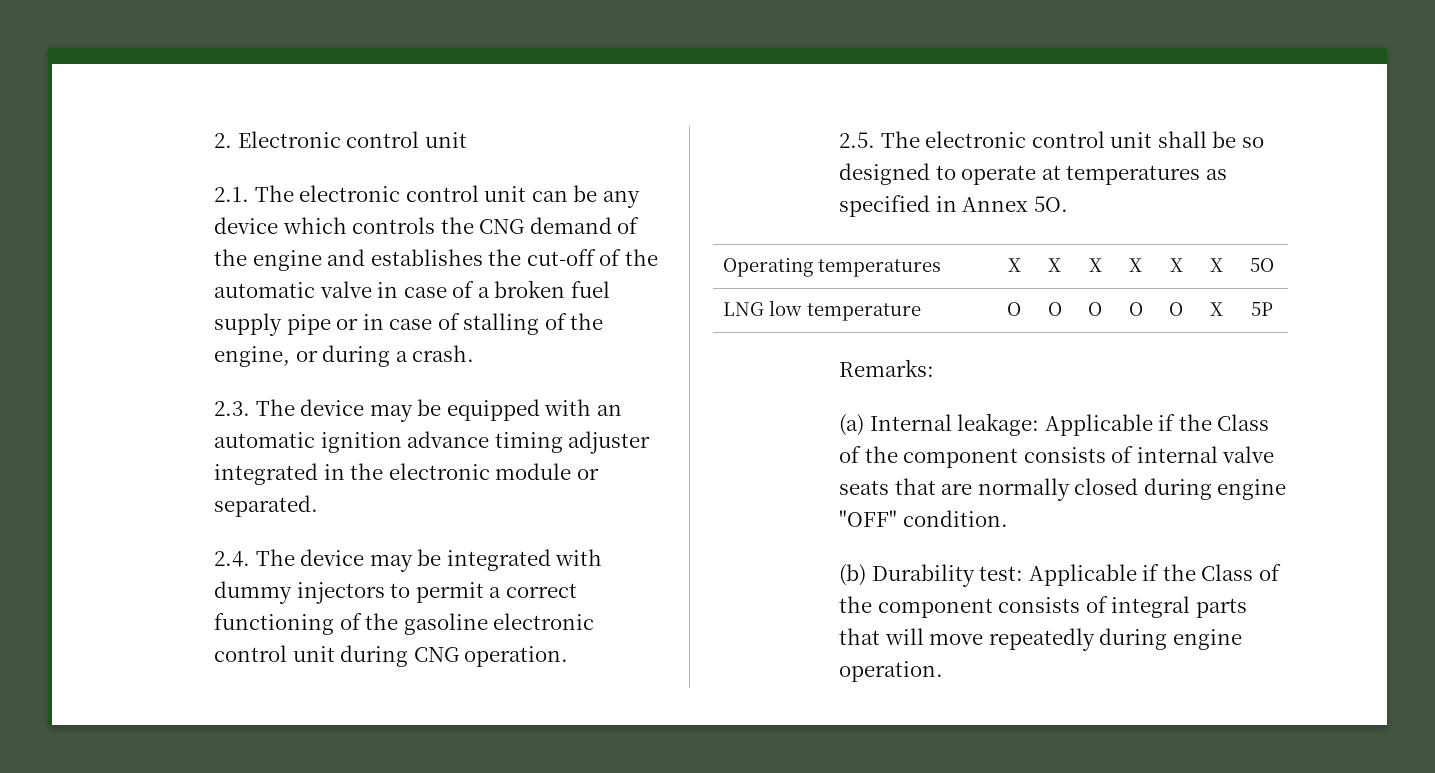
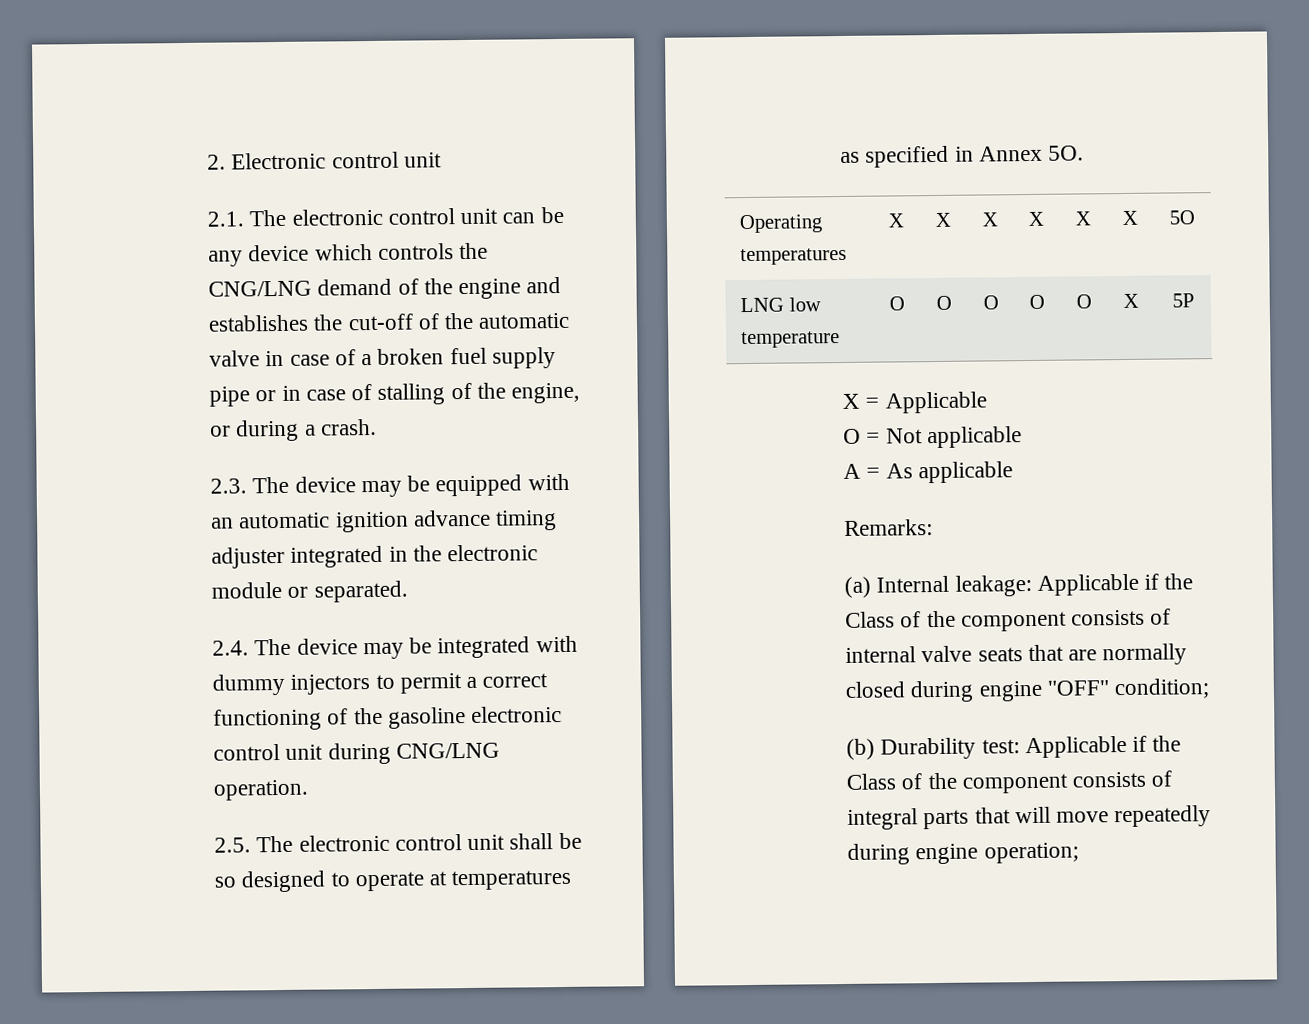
- 2.1. The electronic control unit can be any device which controls the CNG demand of the engine and establishes the cut-off of the automatic valve in case of a broken fuel supply pipe or in case of stalling of the engine, or during a crash.
+ 2.1. The electronic control unit can be any device which controls the CNG/LNG demand of the engine and establishes the cut-off of the automatic valve in case of a broken fuel supply pipe or in case of stalling of the engine, or during a crash.
- 2.4. The device may be integrated with dummy injectors to permit a correct functioning of the gasoline electronic control unit during CNG operation.
+ 2.4. The device may be integrated with dummy injectors to permit a correct functioning of the gasoline electronic control unit during CNG/LNG operation.
+ X = Applicable
+ O = Not applicable
+ A = As applicable
- (a) Internal leakage: Applicable if the Class of the component consists of internal valve seats that are normally closed during engine "OFF" condition.
+ (a) Internal leakage: Applicable if the Class of the component consists of internal valve seats that are normally closed during engine "OFF" condition;
- (b) Durability test: Applicable if the Class of the component consists of integral parts that will move repeatedly during engine operation.
+ (b) Durability test: Applicable if the Class of the component consists of integral parts that will move repeatedly during engine operation;

